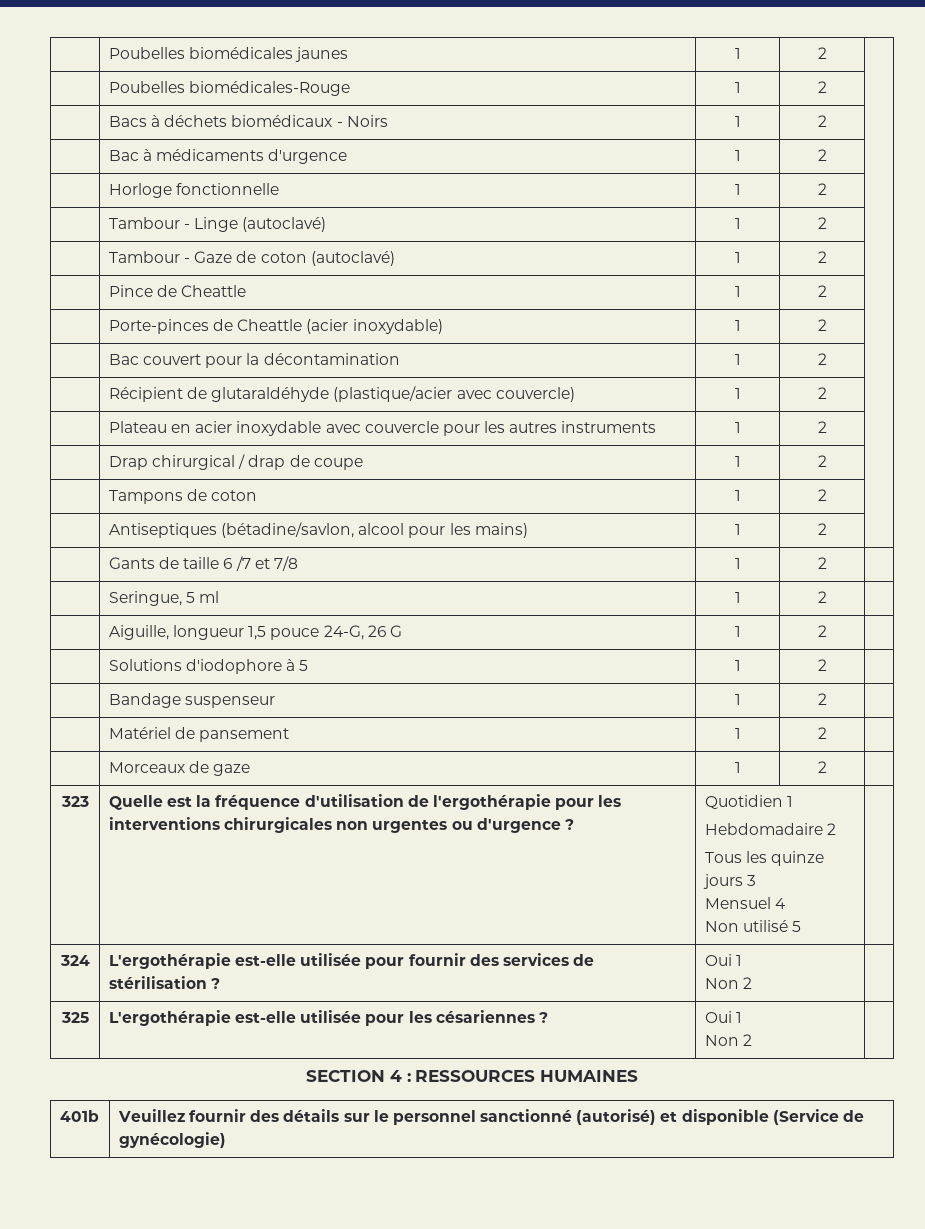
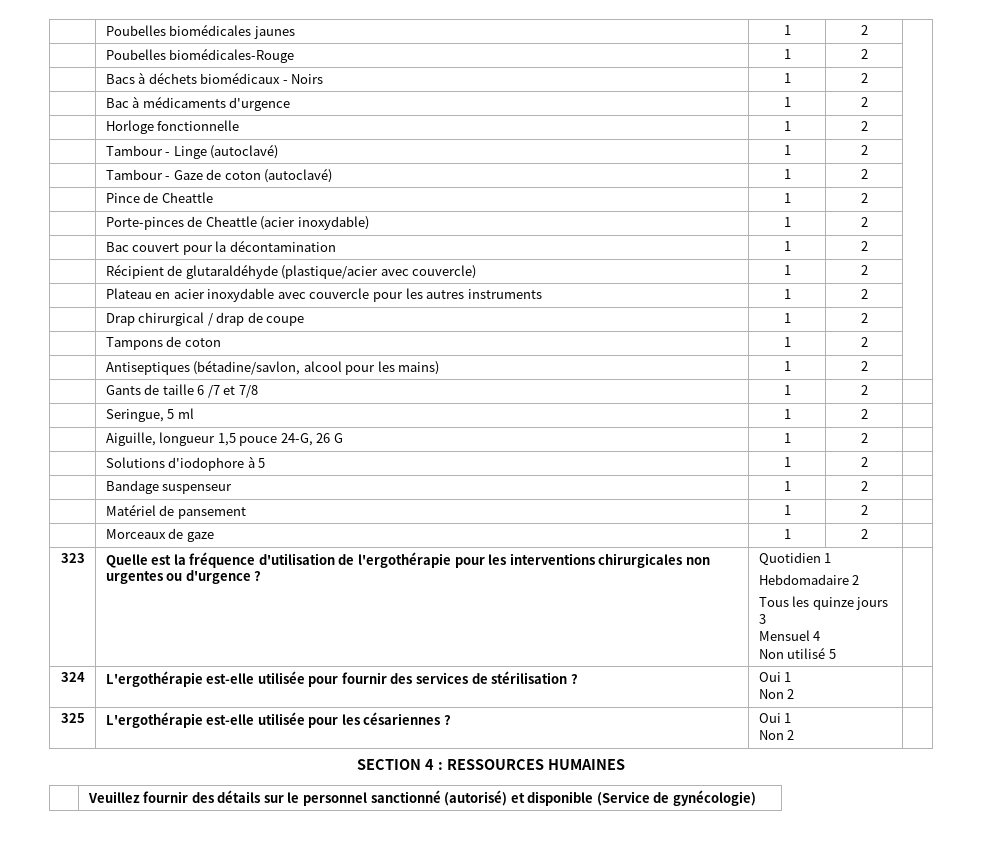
- 401b | Veuillez fournir des détails sur le personnel sanctionné (autorisé) et disponible (Service de gynécologie)
+ | Veuillez fournir des détails sur le personnel sanctionné (autorisé) et disponible (Service de gynécologie)

